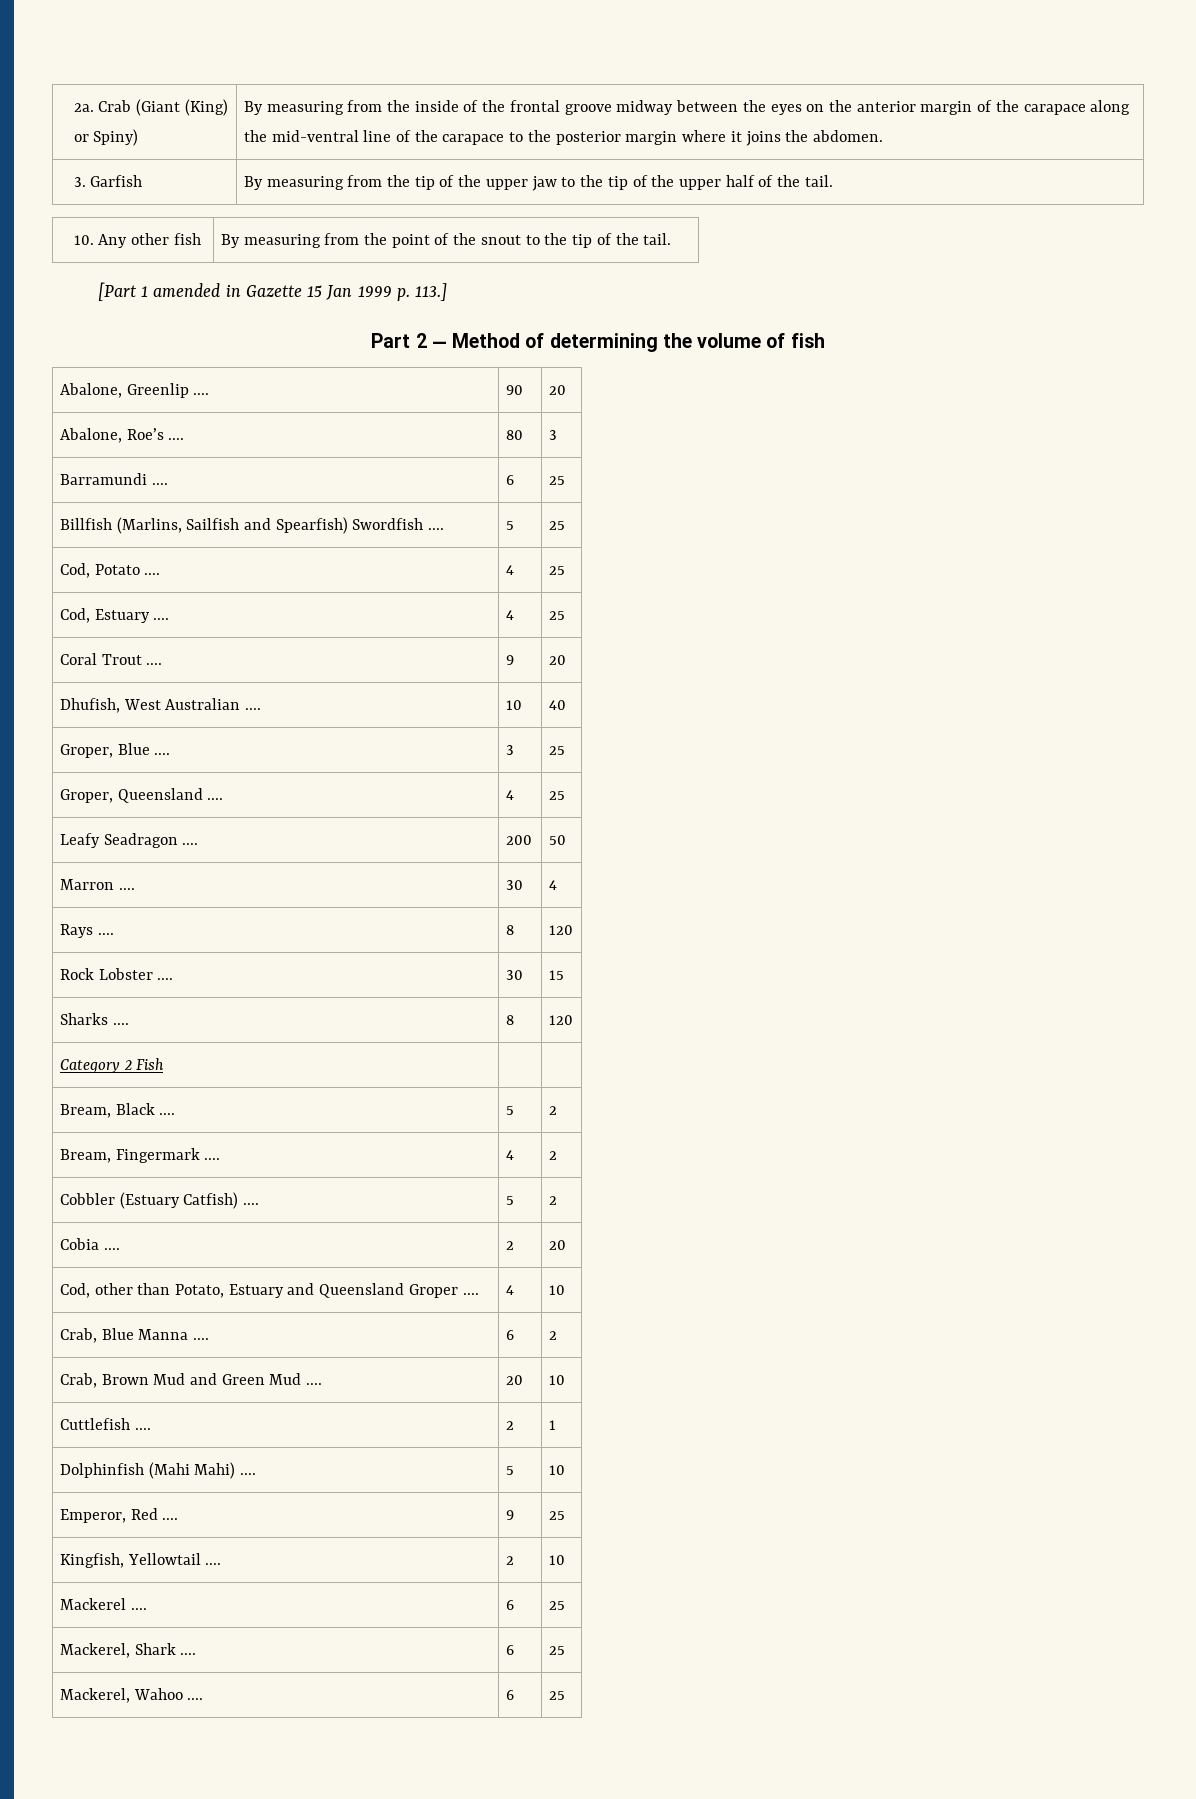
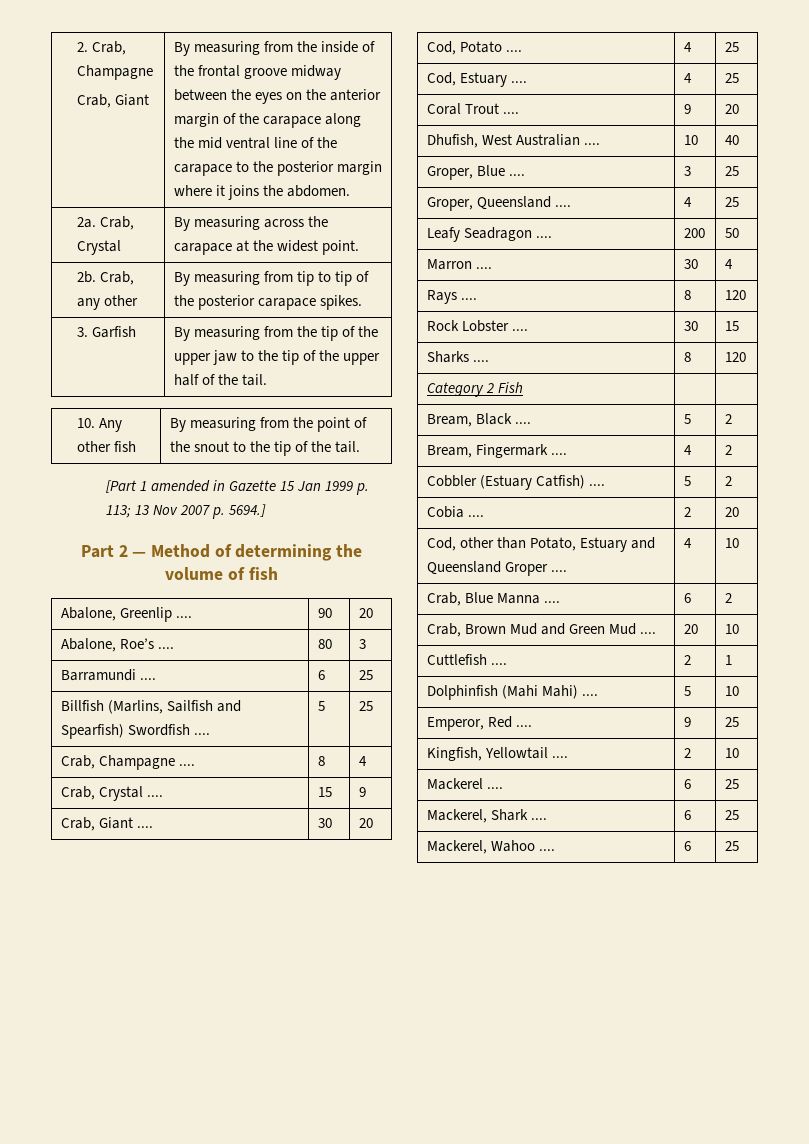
- 2a. Crab (Giant (King) or Spiny)
+ 2. Crab, Champagne
+ Crab, Giant
- By measuring from the inside of the frontal groove midway between the eyes on the anterior margin of the carapace along the mid-ventral line of the carapace to the posterior margin where it joins the abdomen.
+ By measuring from the inside of the frontal groove midway between the eyes on the anterior margin of the carapace along the mid ventral line of the carapace to the posterior margin where it joins the abdomen.
+ 2a. Crab, Crystal | By measuring across the carapace at the widest point.
+ 2b. Crab, any other | By measuring from tip to tip of the posterior carapace spikes.
- [Part 1 amended in Gazette 15 Jan 1999 p. 113.]
+ [Part 1 amended in Gazette 15 Jan 1999 p. 113; 13 Nov 2007 p. 5694.]
+ Crab, Champagne .... | 8 | 4
+ Crab, Crystal .... | 15 | 9
+ Crab, Giant .... | 30 | 20

